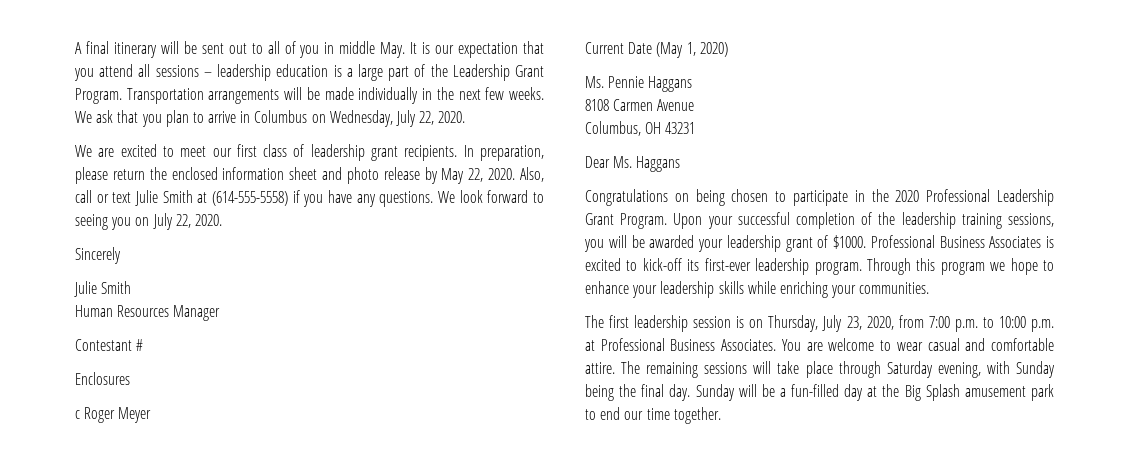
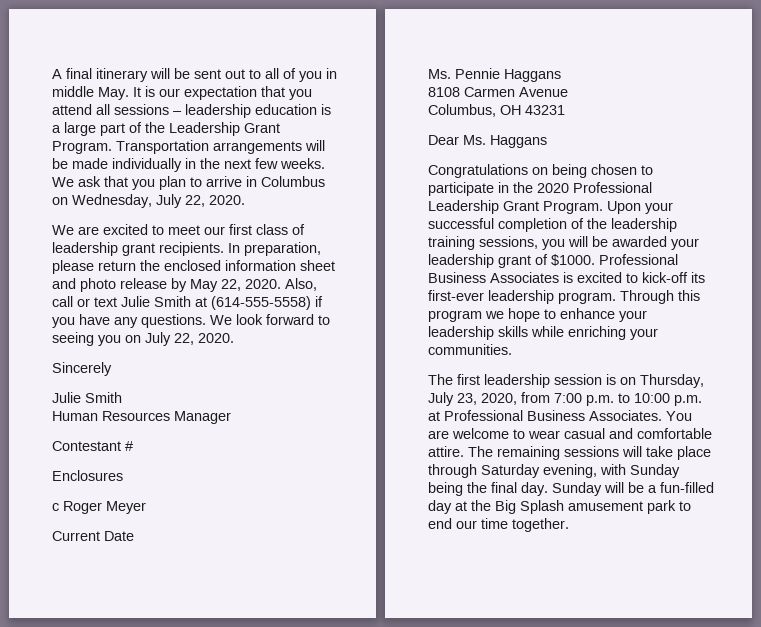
- Current Date (May 1, 2020)
+ Current Date

